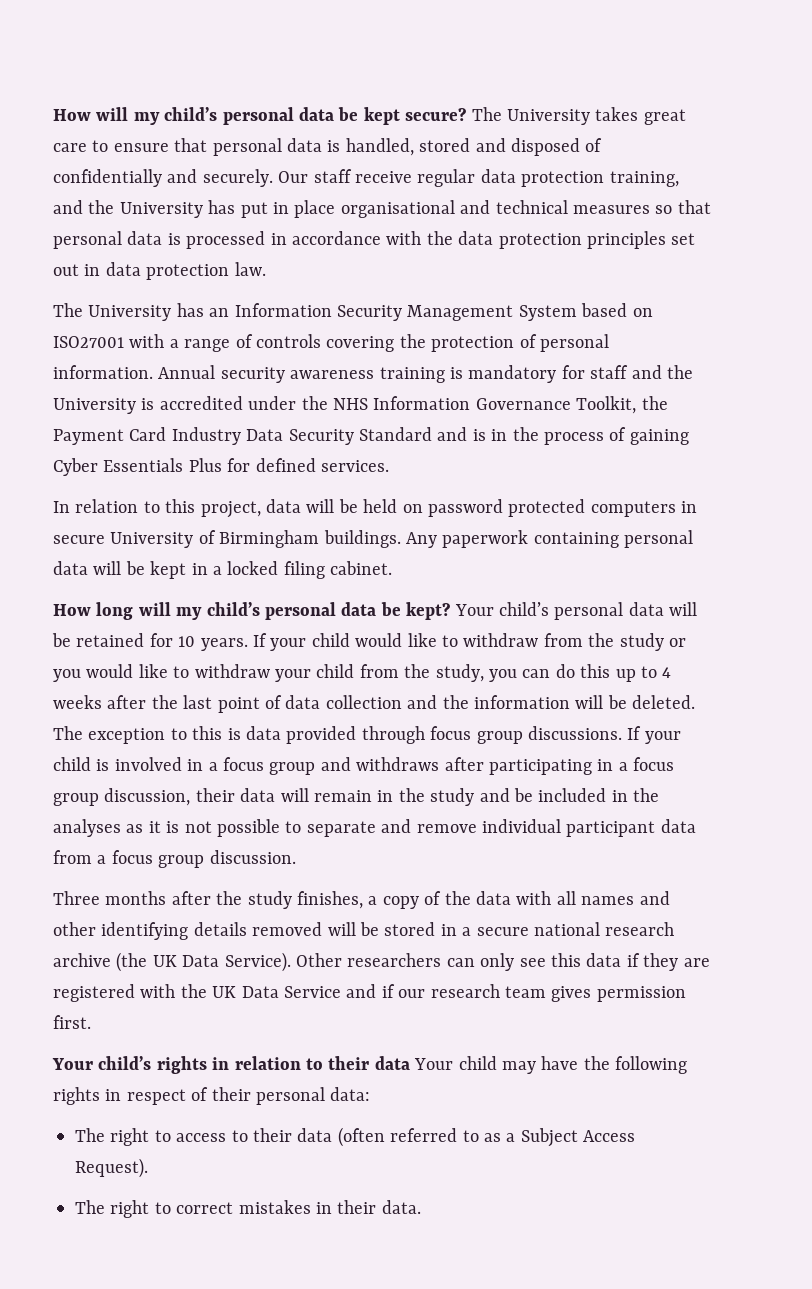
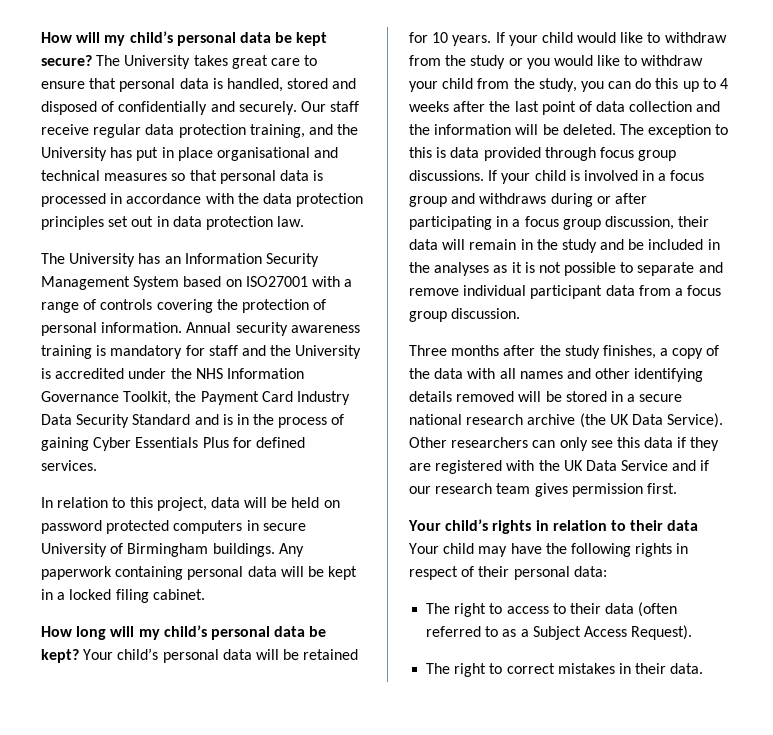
- If your child is involved in a focus group and withdraws after participating in a focus group discussion, their data will remain in the study and be included in the analyses as it is not possible to separate and remove individual participant data from a focus group discussion.
+ If your child is involved in a focus group and withdraws during or after participating in a focus group discussion, their data will remain in the study and be included in the analyses as it is not possible to separate and remove individual participant data from a focus group discussion.

